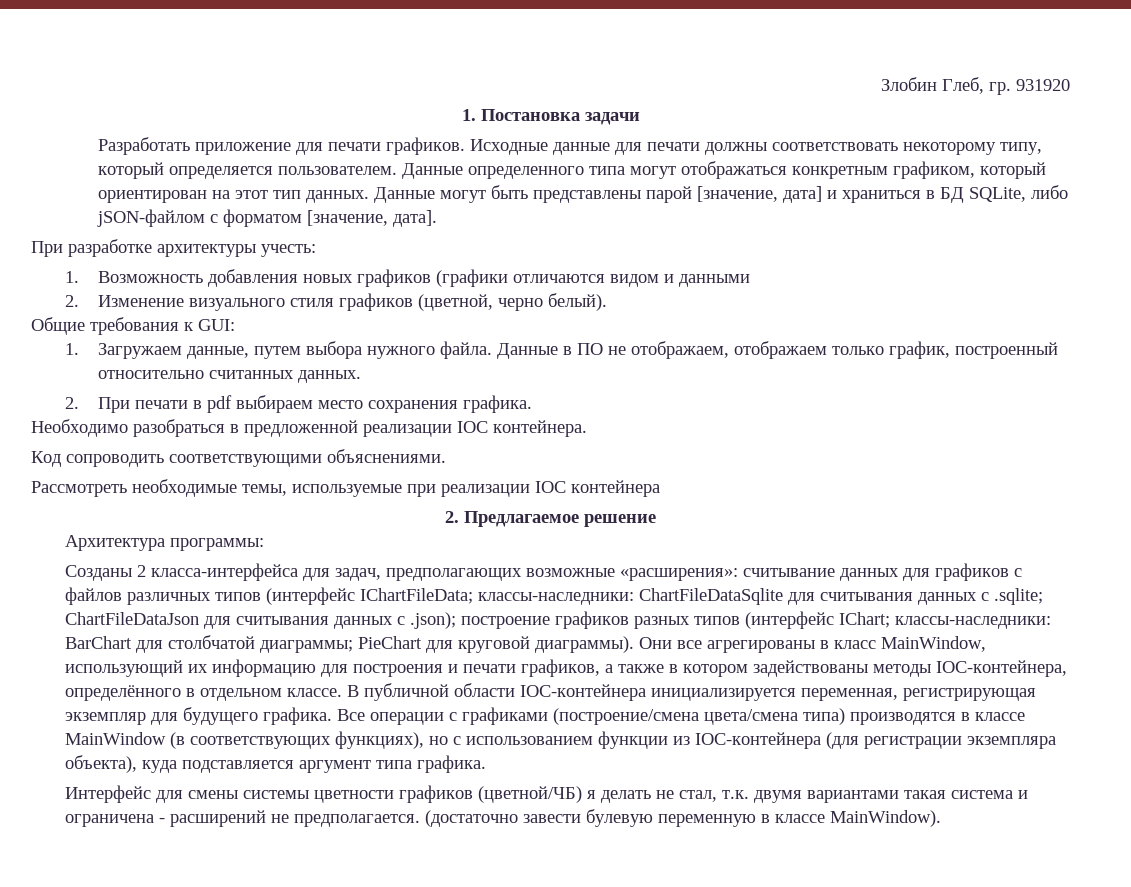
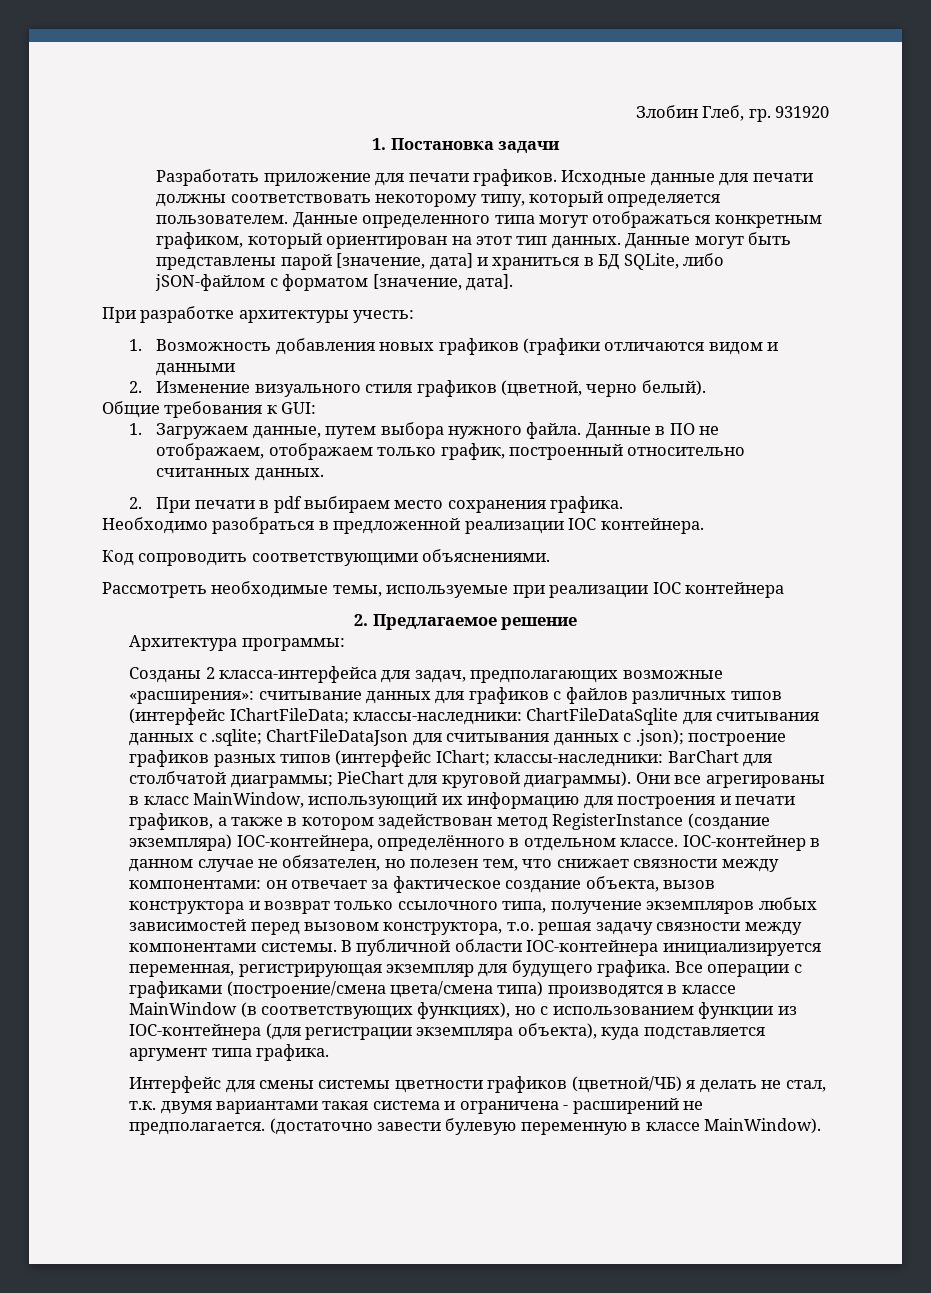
- Они все агрегированы в класс MainWindow, использующий их информацию для построения и печати графиков, а также в котором задействованы методы IOC-контейнера, определённого в отдельном классе.
+ Они все агрегированы в класс MainWindow, использующий их информацию для построения и печати графиков, а также в котором задействован метод RegisterInstance (создание экземпляра) IOC-контейнера, определённого в отдельном классе.
+ IOC-контейнер в данном случае не обязателен, но полезен тем, что снижает связности между компонентами: он отвечает за фактическое создание объекта, вызов конструктора и возврат только ссылочного типа, получение экземпляров любых зависимостей перед вызовом конструктора, т.о. решая задачу связности между компонентами системы.

